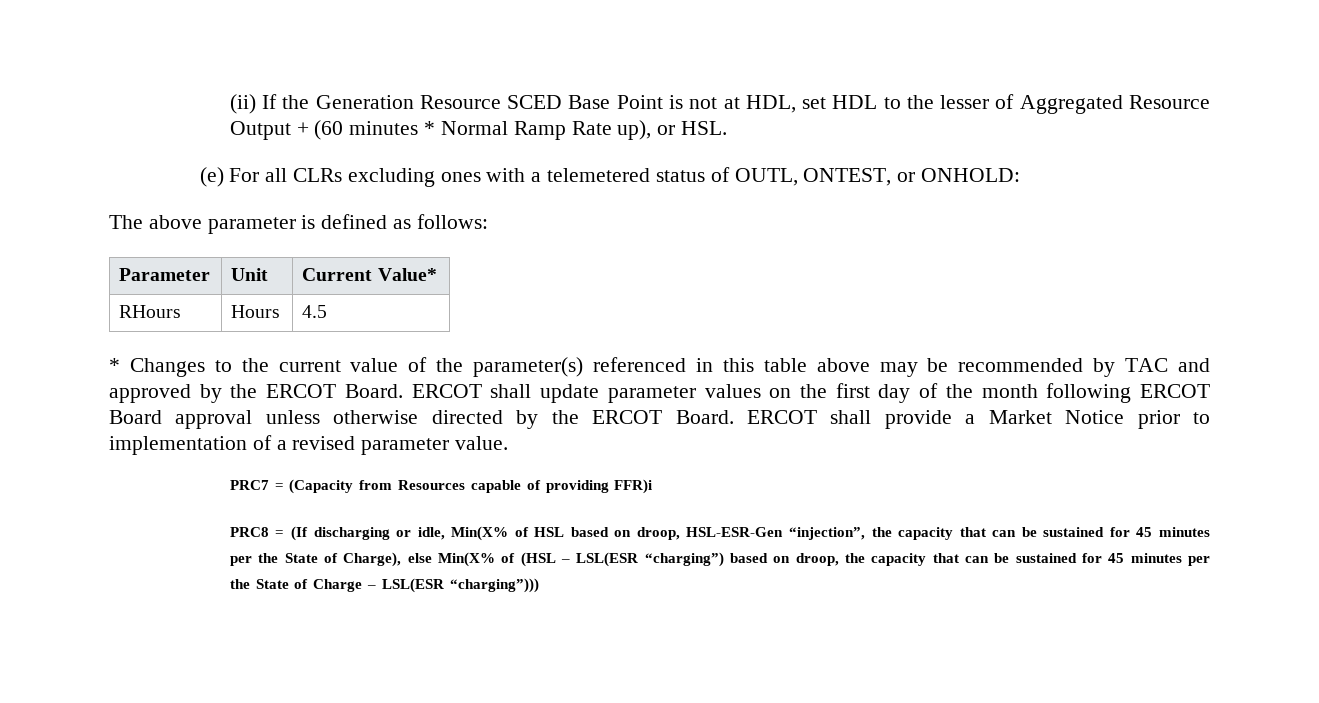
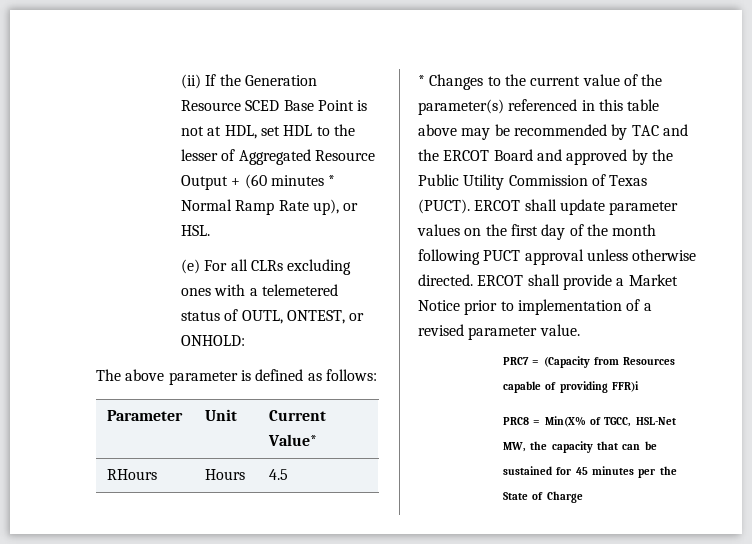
- * Changes to the current value of the parameter(s) referenced in this table above may be recommended by TAC and approved by the ERCOT Board.
+ * Changes to the current value of the parameter(s) referenced in this table above may be recommended by TAC and the ERCOT Board and approved by the Public Utility Commission of Texas (PUCT).
- ERCOT shall update parameter values on the first day of the month following ERCOT Board approval unless otherwise directed by the ERCOT Board.
+ ERCOT shall update parameter values on the first day of the month following PUCT approval unless otherwise directed.
- PRC8 = (If discharging or idle, Min(X% of HSL based on droop, HSL-ESR-Gen “injection”, the capacity that can be sustained for 45 minutes per the State of Charge), else Min(X% of (HSL – LSL(ESR “charging”) based on droop, the capacity that can be sustained for 45 minutes per the State of Charge – LSL(ESR “charging”)))
+ PRC8 = Min(X% of TGCC, HSL-Net MW, the capacity that can be sustained for 45 minutes per the State of Charge

